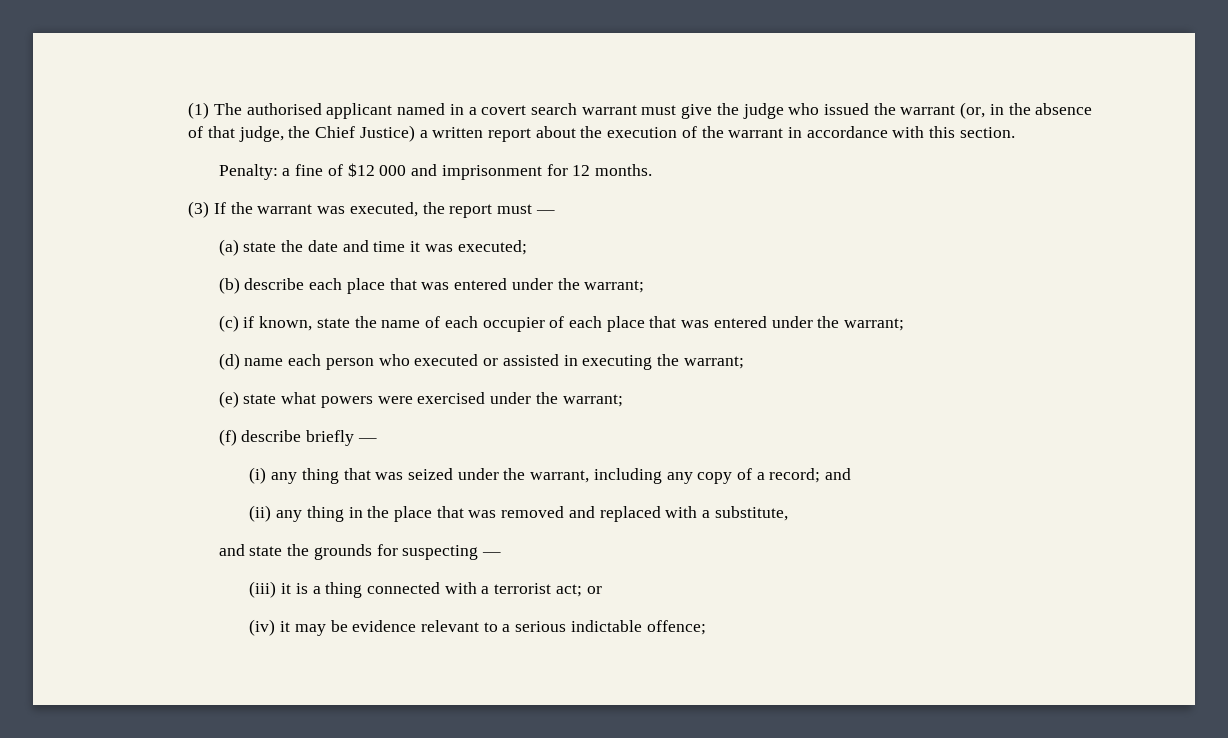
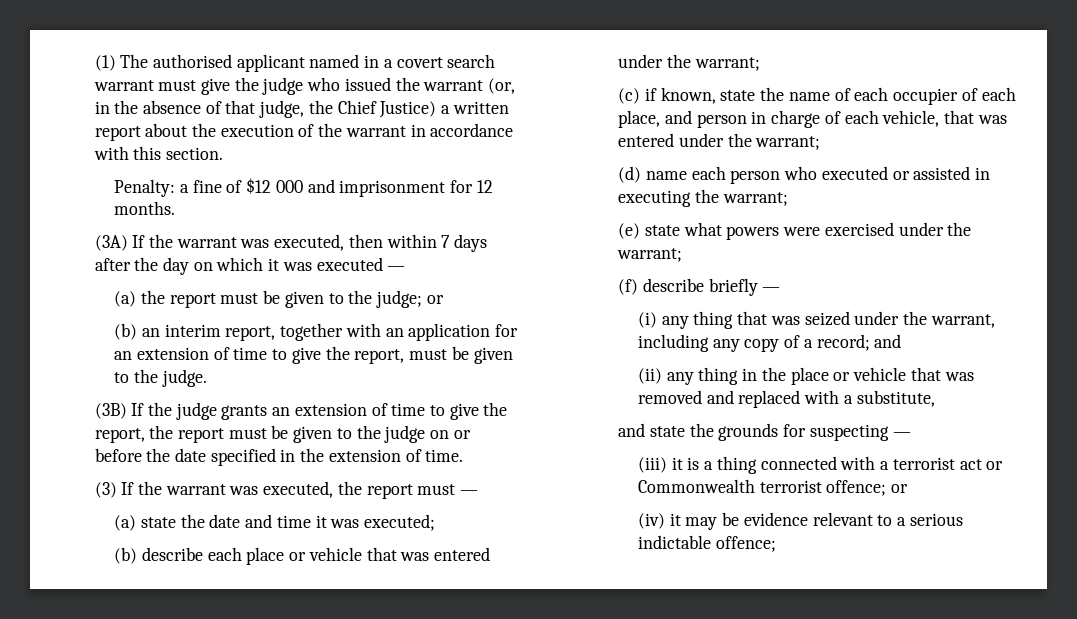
+ (3A) If the warrant was executed, then within 7 days after the day on which it was executed —
+ (a) the report must be given to the judge; or
+ (b) an interim report, together with an application for an extension of time to give the report, must be given to the judge.
+ (3B) If the judge grants an extension of time to give the report, the report must be given to the judge on or before the date specified in the extension of time.
- (b) describe each place that was entered under the warrant;
+ (b) describe each place or vehicle that was entered under the warrant;
- (c) if known, state the name of each occupier of each place that was entered under the warrant;
+ (c) if known, state the name of each occupier of each place, and person in charge of each vehicle, that was entered under the warrant;
- (ii) any thing in the place that was removed and replaced with a substitute,
+ (ii) any thing in the place or vehicle that was removed and replaced with a substitute,
- (iii) it is a thing connected with a terrorist act; or
+ (iii) it is a thing connected with a terrorist act or Commonwealth terrorist offence; or

